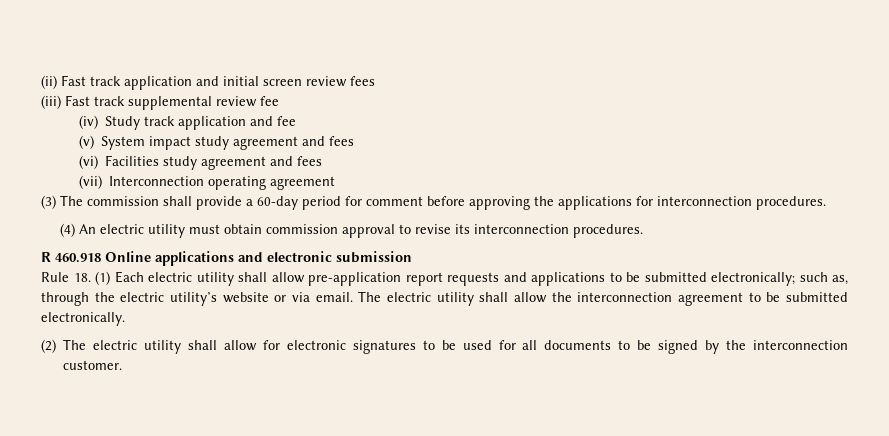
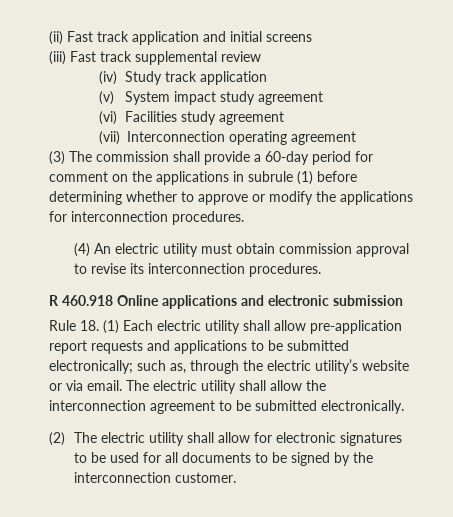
- (ii) Fast track application and initial screen review fees
+ (ii) Fast track application and initial screens
- (iii) Fast track supplemental review fee
+ (iii) Fast track supplemental review
- (iv) Study track application and fee
+ (iv) Study track application
- (v) System impact study agreement and fees
+ (v) System impact study agreement
- (vi) Facilities study agreement and fees
+ (vi) Facilities study agreement
- (3) The commission shall provide a 60-day period for comment before approving the applications for interconnection procedures.
+ (3) The commission shall provide a 60-day period for comment on the applications in subrule (1) before determining whether to approve or modify the applications for interconnection procedures.

